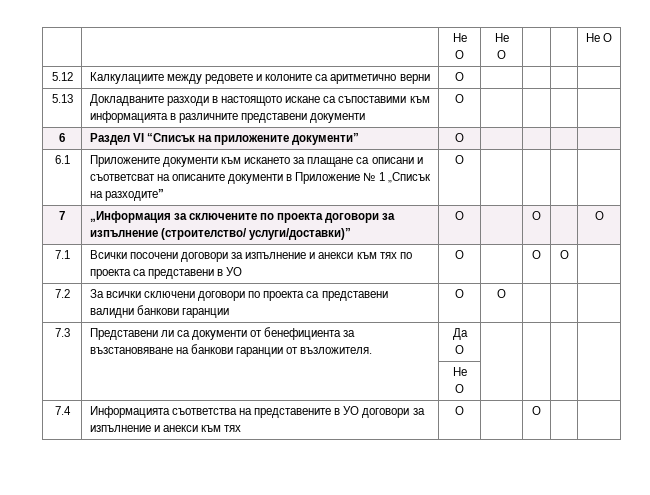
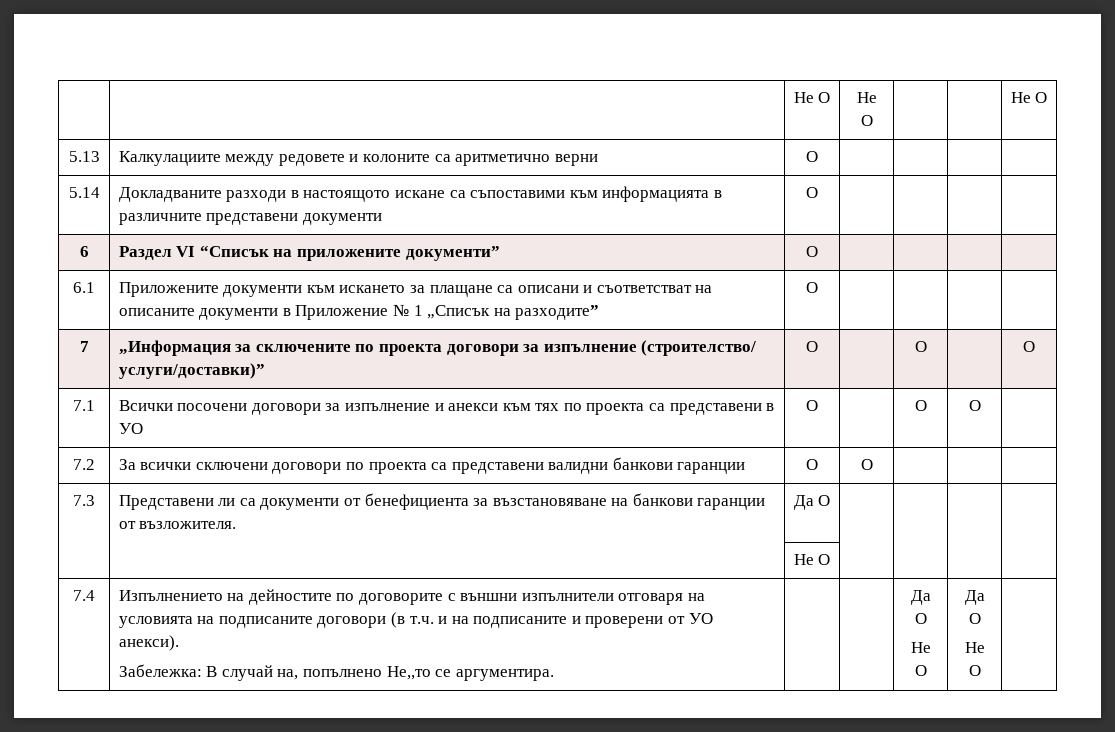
- 5.12 | Калкулациите между редовете и колоните са аритметично верни | О | | | |
+ 5.13 | Калкулациите между редовете и колоните са аритметично верни | О | | | |
- 5.13 | Докладваните разходи в настоящото искане са съпоставими към информацията в различните представени документи | О | | | |
+ 5.14 | Докладваните разходи в настоящото искане са съпоставими към информацията в различните представени документи | О | | | |
- 6.1 | Приложените документи към искането за плащане са описани и съответсват на описаните документи в Приложение № 1 „Списък на разходите” | О | | | |
+ 6.1 | Приложените документи към искането за плащане са описани и съответстват на описаните документи в Приложение № 1 „Списък на разходите” | О | | | |
- Информацията съответства на представените в УО договори за изпълнение и анекси към тях | О | | О
+ Изпълнението на дейностите по договорите с външни изпълнители отговаря на условията на подписаните договори (в т.ч. и на подписаните и проверени от УО анекси).
+ Забележка: В случай на, попълнено Не,,то се аргументира. | | | Да О
+ Не О | Да О
+ Не О

